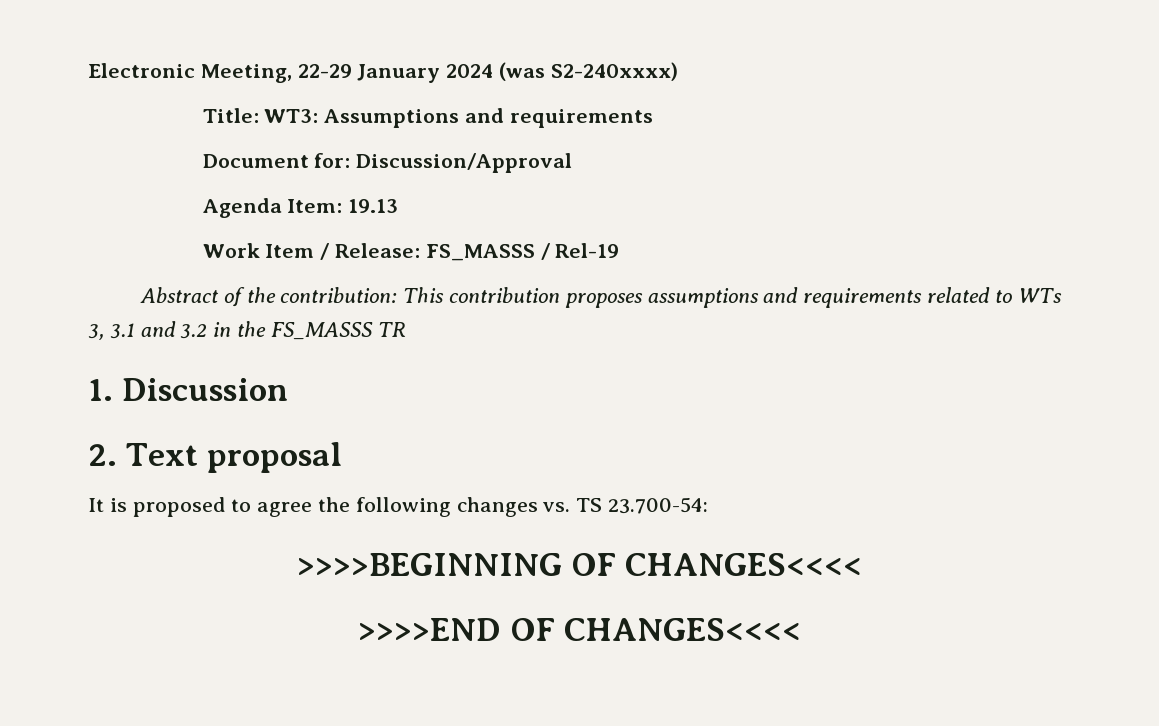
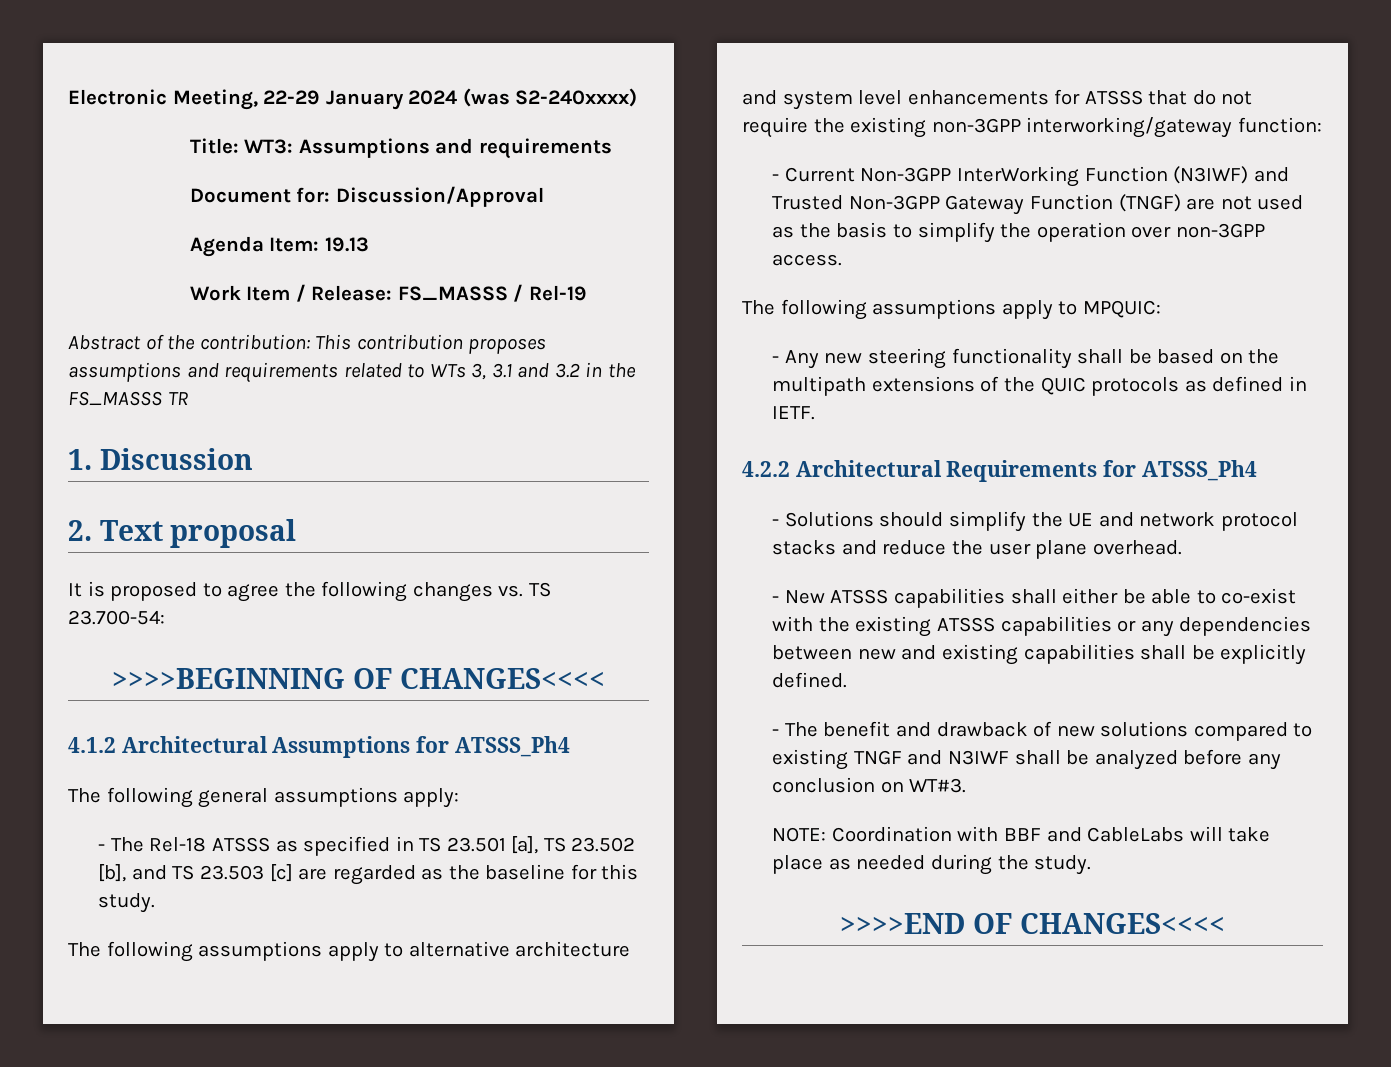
+ 4.1.2 Architectural Assumptions for ATSSS_Ph4
+ The following general assumptions apply:
+ - The Rel-18 ATSSS as specified in TS 23.501 [a], TS 23.502 [b], and TS 23.503 [c] are regarded as the baseline for this study.
+ The following assumptions apply to alternative architecture and system level enhancements for ATSSS that do not require the existing non-3GPP interworking/gateway function:
+ - Current Non-3GPP InterWorking Function (N3IWF) and Trusted Non-3GPP Gateway Function (TNGF) are not used as the basis to simplify the operation over non-3GPP access.
+ The following assumptions apply to MPQUIC:
+ - Any new steering functionality shall be based on the multipath extensions of the QUIC protocols as defined in IETF.
+ 4.2.2 Architectural Requirements for ATSSS_Ph4
+ - Solutions should simplify the UE and network protocol stacks and reduce the user plane overhead.
+ - New ATSSS capabilities shall either be able to co-exist with the existing ATSSS capabilities or any dependencies between new and existing capabilities shall be explicitly defined.
+ - The benefit and drawback of new solutions compared to existing TNGF and N3IWF shall be analyzed before any conclusion on WT#3.
+ NOTE: Coordination with BBF and CableLabs will take place as needed during the study.

